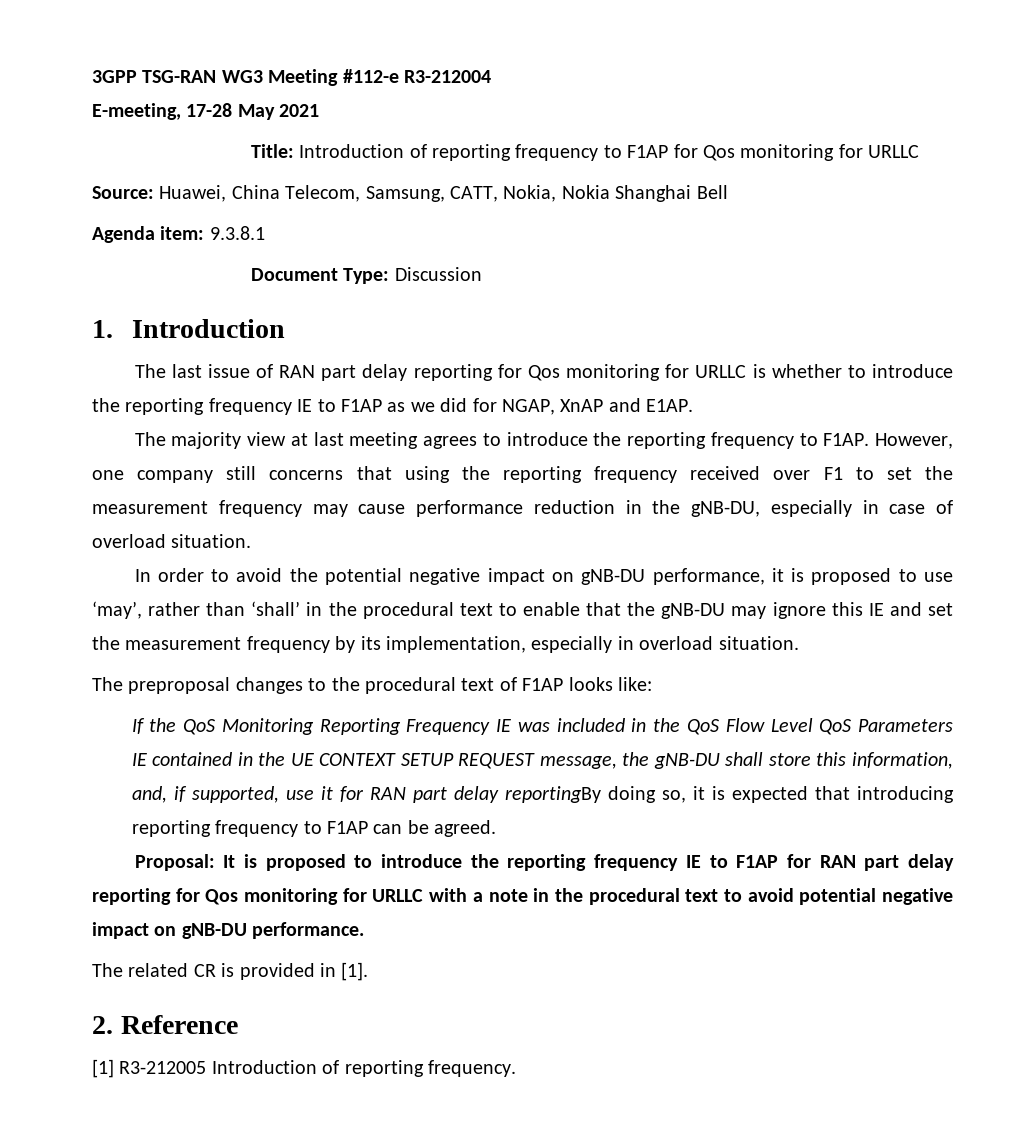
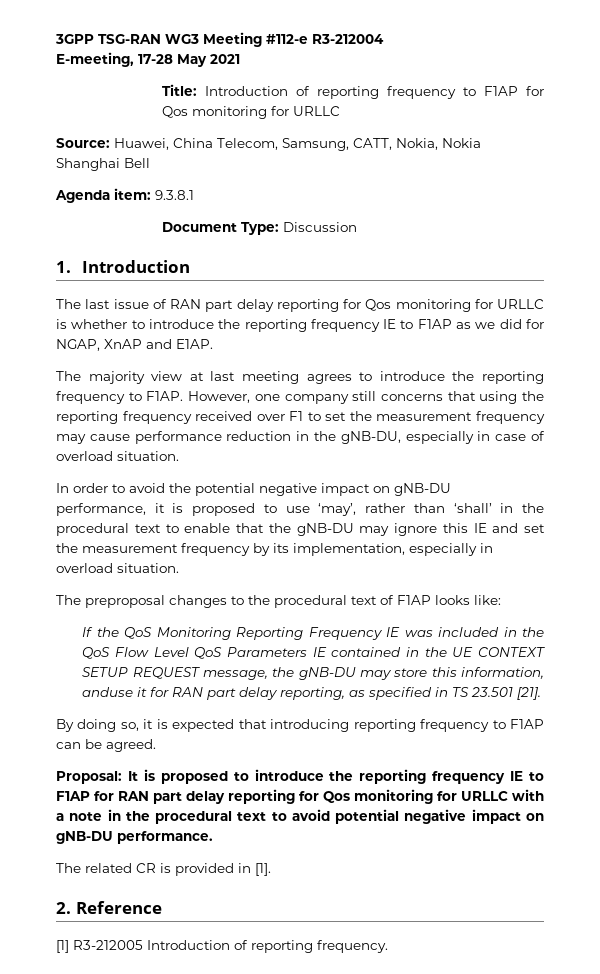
- If the QoS Monitoring Reporting Frequency IE was included in the QoS Flow Level QoS Parameters IE contained in the UE CONTEXT SETUP REQUEST message, the gNB-DU shall store this information, and, if supported, use it for RAN part delay reportingBy doing so, it is expected that introducing reporting frequency to F1AP can be agreed.
+ If the QoS Monitoring Reporting Frequency IE was included in the QoS Flow Level QoS Parameters IE contained in the UE CONTEXT SETUP REQUEST message, the gNB-DU may store this information, anduse it for RAN part delay reporting, as specified in TS 23.501 [21].
+ By doing so, it is expected that introducing reporting frequency to F1AP can be agreed.

